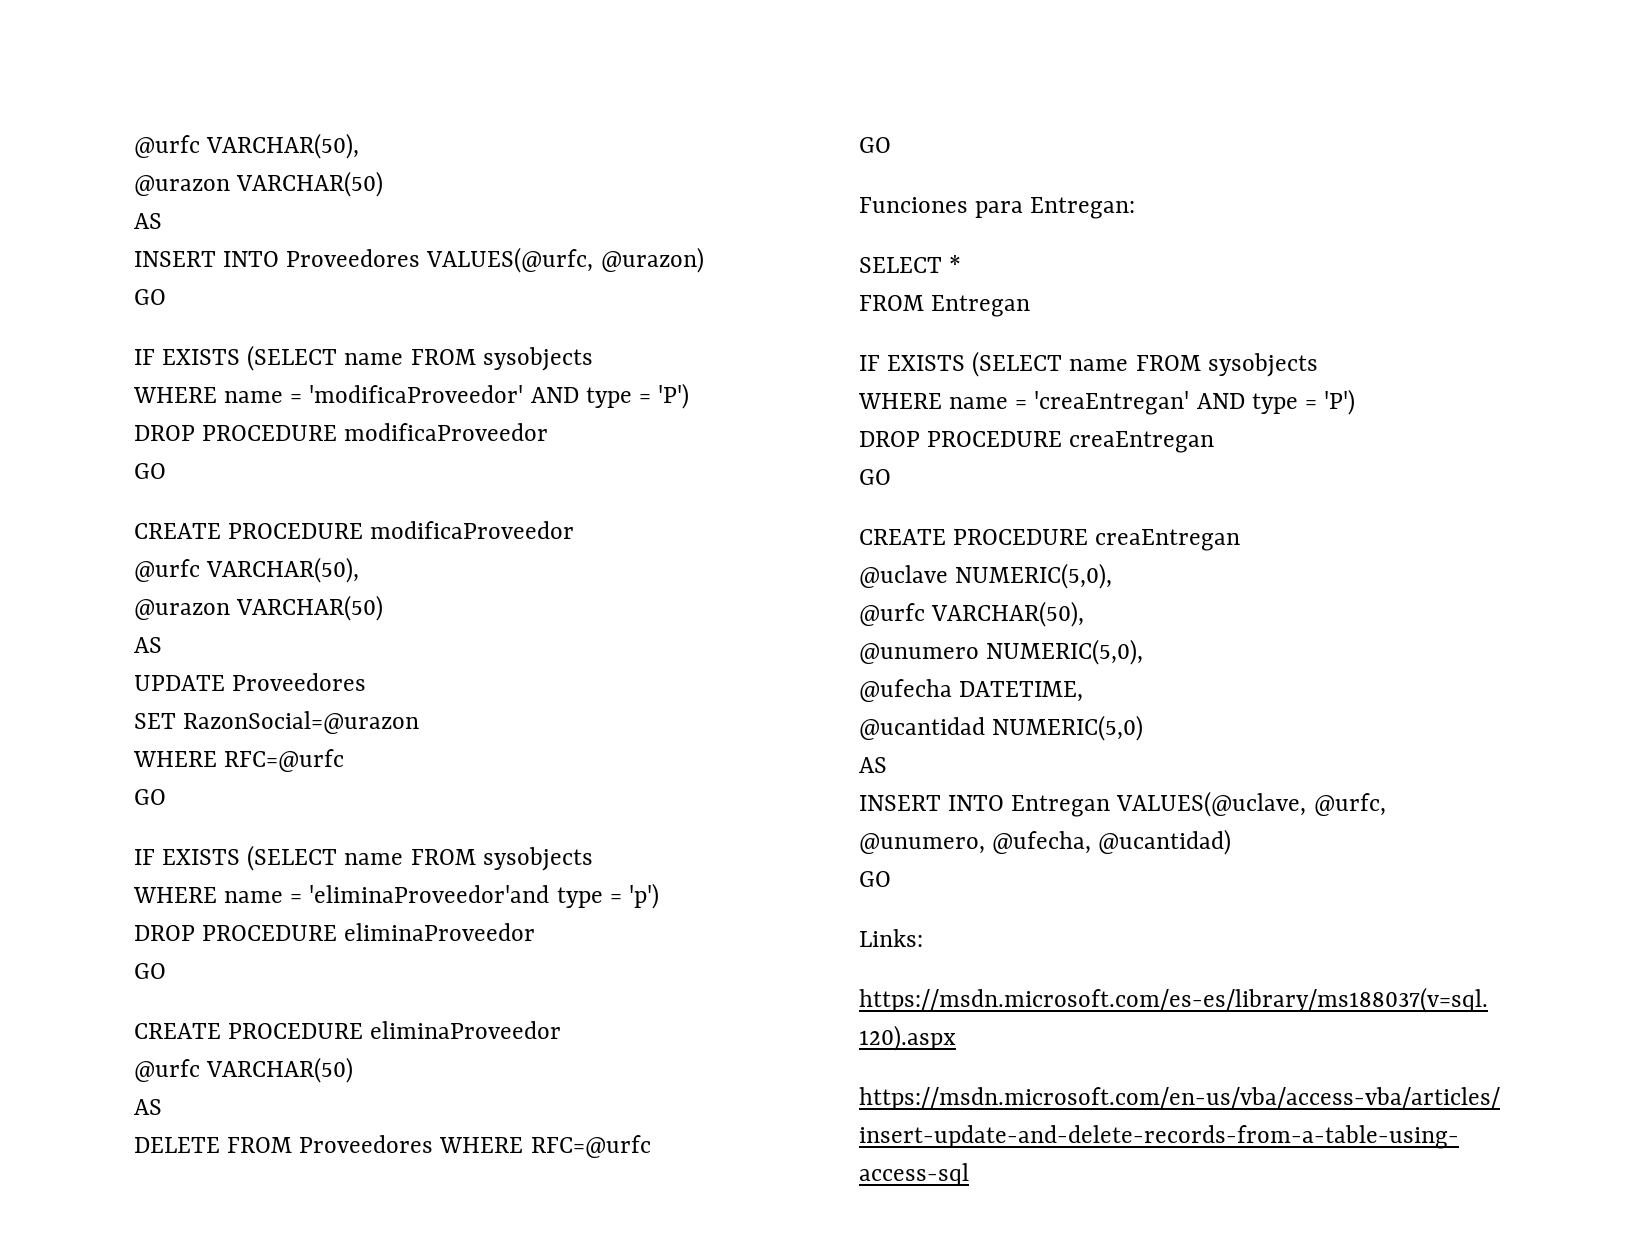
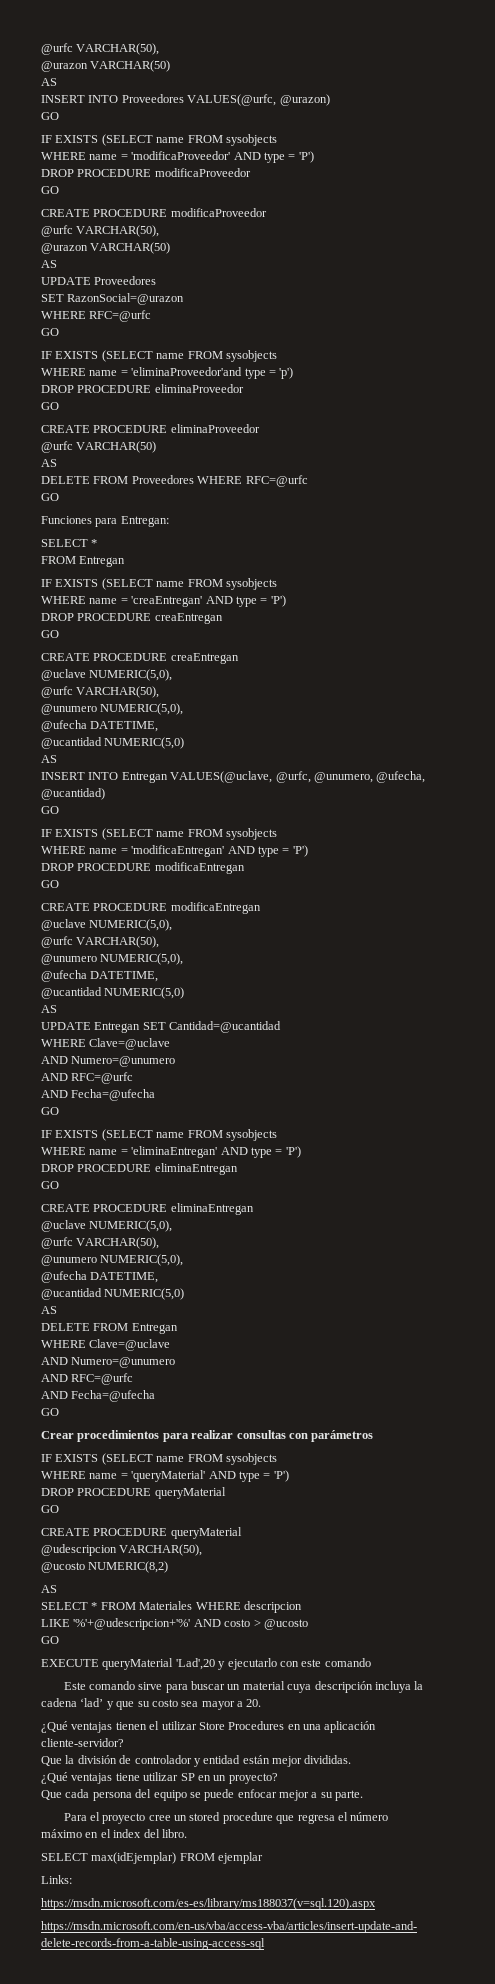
  INSERT INTO Entregan VALUES(@uclave, @urfc, @unumero, @ufecha, @ucantidad)
  GO
+ IF EXISTS (SELECT name FROM sysobjects
+ WHERE name = 'modificaEntregan' AND type = 'P')
+ DROP PROCEDURE modificaEntregan
+ GO
+ CREATE PROCEDURE modificaEntregan
+ @uclave NUMERIC(5,0),
+ @urfc VARCHAR(50),
+ @unumero NUMERIC(5,0),
+ @ufecha DATETIME,
+ @ucantidad NUMERIC(5,0)
+ AS
+ UPDATE Entregan SET Cantidad=@ucantidad
+ WHERE Clave=@uclave
+ AND Numero=@unumero
+ AND RFC=@urfc
+ AND Fecha=@ufecha
+ GO
+ IF EXISTS (SELECT name FROM sysobjects
+ WHERE name = 'eliminaEntregan' AND type = 'P')
+ DROP PROCEDURE eliminaEntregan
+ GO
+ CREATE PROCEDURE eliminaEntregan
+ @uclave NUMERIC(5,0),
+ @urfc VARCHAR(50),
+ @unumero NUMERIC(5,0),
+ @ufecha DATETIME,
+ @ucantidad NUMERIC(5,0)
+ AS
+ DELETE FROM Entregan
+ WHERE Clave=@uclave
+ AND Numero=@unumero
+ AND RFC=@urfc
+ AND Fecha=@ufecha
+ GO
+ Crear procedimientos para realizar consultas con parámetros
+ IF EXISTS (SELECT name FROM sysobjects
+ WHERE name = 'queryMaterial' AND type = 'P')
+ DROP PROCEDURE queryMaterial
+ GO
+ CREATE PROCEDURE queryMaterial
+ @udescripcion VARCHAR(50),
+ @ucosto NUMERIC(8,2)
+ AS
+ SELECT * FROM Materiales WHERE descripcion
+ LIKE '%'+@udescripcion+'%' AND costo > @ucosto
+ GO
+ EXECUTE queryMaterial 'Lad',20 y ejecutarlo con este comando
+ Este comando sirve para buscar un material cuya descripción incluya la cadena ‘lad’ y que su costo sea mayor a 20.
+ ¿Qué ventajas tienen el utilizar Store Procedures en una aplicación cliente-servidor?
+ Que la división de controlador y entidad están mejor divididas.
+ ¿Qué ventajas tiene utilizar SP en un proyecto?
+ Que cada persona del equipo se puede enfocar mejor a su parte.
+ Para el proyecto cree un stored procedure que regresa el número máximo en el index del libro.
+ SELECT max(idEjemplar) FROM ejemplar

